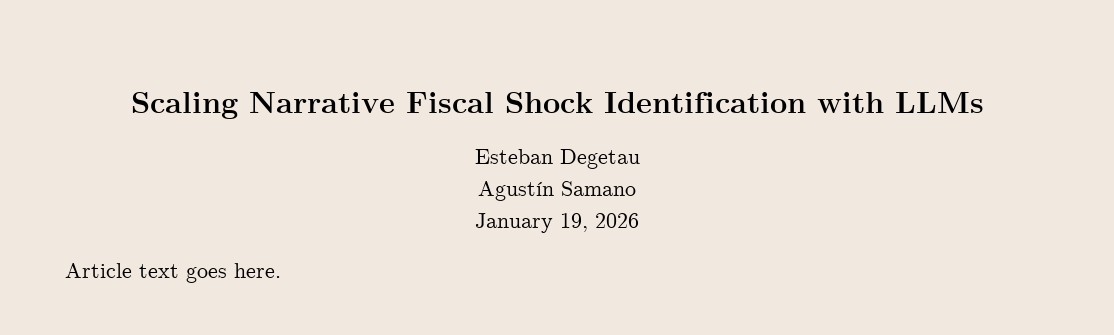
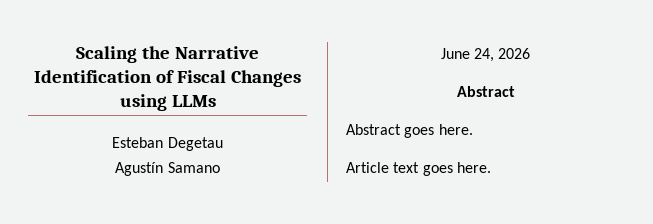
- Scaling Narrative Fiscal Shock Identification with LLMs
+ Scaling the Narrative Identification of Fiscal Changes using LLMs
- January 19, 2026
+ June 24, 2026
+ Abstract
+ Abstract goes here.

